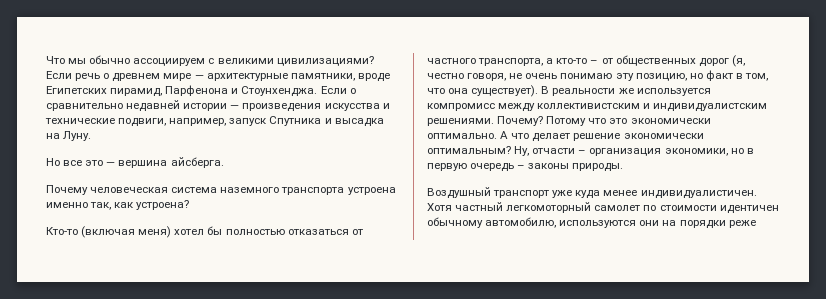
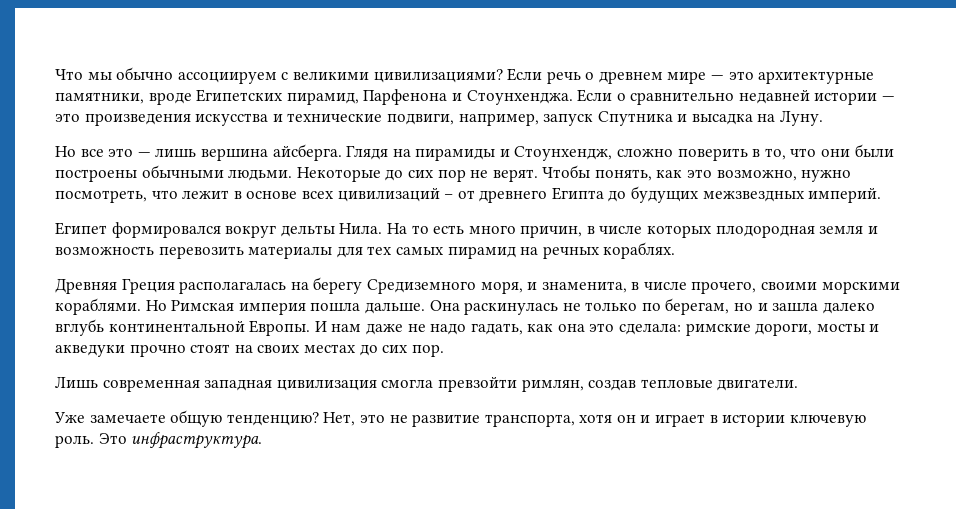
- Если речь о древнем мире — архитектурные памятники, вроде Египетских пирамид, Парфенона и Стоунхенджа.
+ Если речь о древнем мире — это архитектурные памятники, вроде Египетских пирамид, Парфенона и Стоунхенджа.
- Если о сравнительно недавней истории — произведения искусства и технические подвиги, например, запуск Спутника и высадка на Луну.
+ Если о сравнительно недавней истории — это произведения искусства и технические подвиги, например, запуск Спутника и высадка на Луну.
- Но все это — вершина айсберга.
- Почему человеческая система наземного транспорта устроена именно так, как устроена?
- Кто-то (включая меня) хотел бы полностью отказаться от частного транспорта, а кто-то – от общественных дорог (я, честно говоря, не очень понимаю эту позицию, но факт в том, что она существует). В реальности же используется компромисс между коллективистским и индивидуалистским решениями. Почему? Потому что это экономически оптимально. А что делает решение экономически оптимальным? Ну, отчасти – организация экономики, но в первую очередь – законы природы.
- Воздушный транспорт уже куда менее индивидуалистичен. Хотя частный легкомоторный самолет по стоимости идентичен обычному автомобилю, используются они на порядки реже
+ Но все это — лишь вершина айсберга. Глядя на пирамиды и Стоунхендж, сложно поверить в то, что они были построены обычными людьми. Некоторые до сих пор не верят. Чтобы понять, как это возможно, нужно посмотреть, что лежит в основе всех цивилизаций – от древнего Египта до будущих межзвездных империй.
+ Египет формировался вокруг дельты Нила. На то есть много причин, в числе которых плодородная земля и возможность перевозить материалы для тех самых пирамид на речных кораблях.
+ Древняя Греция располагалась на берегу Средиземного моря, и знаменита, в числе прочего, своими морскими кораблями. Но Римская империя пошла дальше. Она раскинулась не только по берегам, но и зашла далеко вглубь континентальной Европы. И нам даже не надо гадать, как она это сделала: римские дороги, мосты и акведуки прочно стоят на своих местах до сих пор.
+ Лишь современная западная цивилизация смогла превзойти римлян, создав тепловые двигатели.
+ Уже замечаете общую тенденцию? Нет, это не развитие транспорта, хотя он и играет в истории ключевую роль. Это инфраструктура.

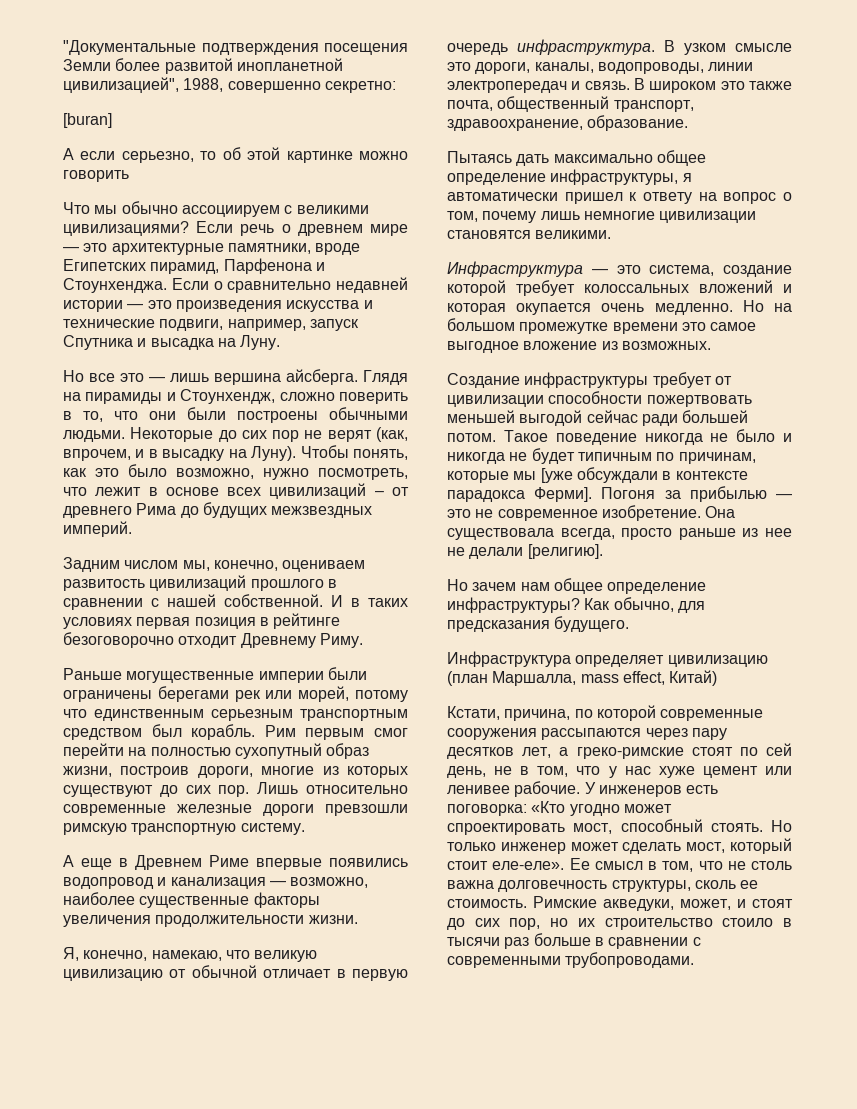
+ "Документальные подтверждения посещения Земли более развитой инопланетной цивилизацией", 1988, совершенно секретно:
+ [buran]
+ А если серьезно, то об этой картинке можно говорить
- Некоторые до сих пор не верят.
+ Некоторые до сих пор не верят (как, впрочем, и в высадку на Луну).
- Чтобы понять, как это возможно, нужно посмотреть, что лежит в основе всех цивилизаций – от древнего Египта до будущих межзвездных империй.
+ Чтобы понять, как это было возможно, нужно посмотреть, что лежит в основе всех цивилизаций – от древнего Рима до будущих межзвездных империй.
- Египет формировался вокруг дельты Нила. На то есть много причин, в числе которых плодородная земля и возможность перевозить материалы для тех самых пирамид на речных кораблях.
- Древняя Греция располагалась на берегу Средиземного моря, и знаменита, в числе прочего, своими морскими кораблями. Но Римская империя пошла дальше. Она раскинулась не только по берегам, но и зашла далеко вглубь континентальной Европы. И нам даже не надо гадать, как она это сделала: римские дороги, мосты и акведуки прочно стоят на своих местах до сих пор.
- Лишь современная западная цивилизация смогла превзойти римлян, создав тепловые двигатели.
- Уже замечаете общую тенденцию? Нет, это не развитие транспорта, хотя он и играет в истории ключевую роль. Это инфраструктура.
+ Задним числом мы, конечно, оцениваем развитость цивилизаций прошлого в сравнении с нашей собственной. И в таких условиях первая позиция в рейтинге безоговорочно отходит Древнему Риму.
+ Раньше могущественные империи были ограничены берегами рек или морей, потому что единственным серьезным транспортным средством был корабль. Рим первым смог перейти на полностью сухопутный образ жизни, построив дороги, многие из которых существуют до сих пор. Лишь относительно современные железные дороги превзошли римскую транспортную систему.
+ А еще в Древнем Риме впервые появились водопровод и канализация — возможно, наиболее существенные факторы увеличения продолжительности жизни.
+ Я, конечно, намекаю, что великую цивилизацию от обычной отличает в первую очередь инфраструктура. В узком смысле это дороги, каналы, водопроводы, линии электропередач и связь. В широком это также почта, общественный транспорт, здравоохранение, образование.
+ Пытаясь дать максимально общее определение инфраструктуры, я автоматически пришел к ответу на вопрос о том, почему лишь немногие цивилизации становятся великими.
+ Инфраструктура — это система, создание которой требует колоссальных вложений и которая окупается очень медленно. Но на большом промежутке времени это самое выгодное вложение из возможных.
+ Создание инфраструктуры требует от цивилизации способности пожертвовать меньшей выгодой сейчас ради большей потом. Такое поведение никогда не было и никогда не будет типичным по причинам, которые мы [уже обсуждали в контексте парадокса Ферми]. Погоня за прибылью — это не современное изобретение. Она существовала всегда, просто раньше из нее не делали [религию].
+ Но зачем нам общее определение инфраструктуры? Как обычно, для предсказания будущего.
+ Инфраструктура определяет цивилизацию (план Маршалла, mass effect, Китай)
+ Кстати, причина, по которой современные сооружения рассыпаются через пару десятков лет, а греко-римские стоят по сей день, не в том, что у нас хуже цемент или ленивее рабочие. У инженеров есть поговорка: «Кто угодно может спроектировать мост, способный стоять. Но только инженер может сделать мост, который стоит еле-еле». Ее смысл в том, что не столь важна долговечность структуры, сколь ее стоимость. Римские акведуки, может, и стоят до сих пор, но их строительство стоило в тысячи раз больше в сравнении с современными трубопроводами.

